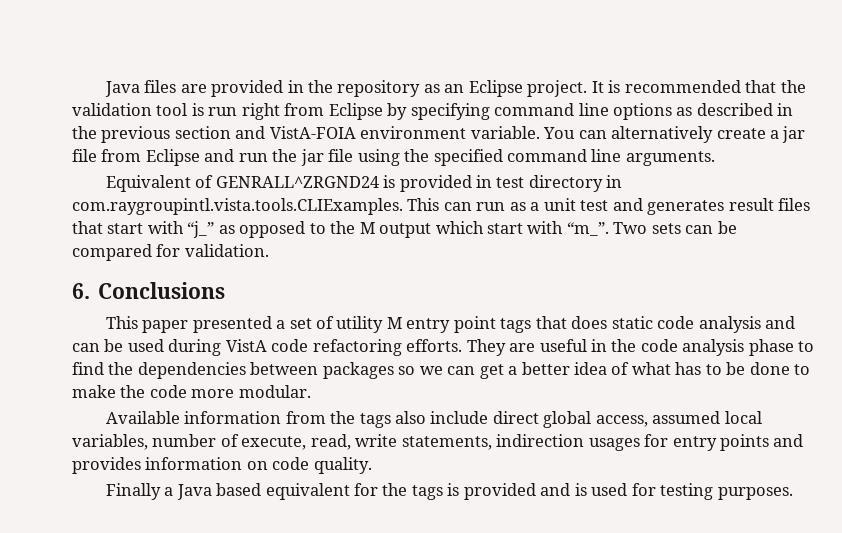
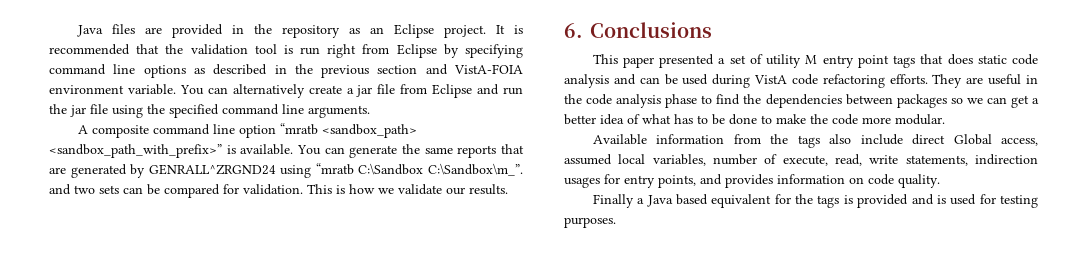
- Equivalent of GENRALL^ZRGND24 is provided in test directory in com.raygroupintl.vista.tools.CLIExamples. This can run as a unit test and generates result files that start with “j_” as opposed to the M output which start with “m_”. Two sets can be compared for validation.
+ A composite command line option “mratb <sandbox_path> <sandbox_path_with_prefix>” is available. You can generate the same reports that are generated by GENRALL^ZRGND24 using “mratb C:\Sandbox C:\Sandbox\m_”. and two sets can be compared for validation. This is how we validate our results.
- Available information from the tags also include direct global access, assumed local variables, number of execute, read, write statements, indirection usages for entry points and provides information on code quality.
+ Available information from the tags also include direct Global access, assumed local variables, number of execute, read, write statements, indirection usages for entry points, and provides information on code quality.

